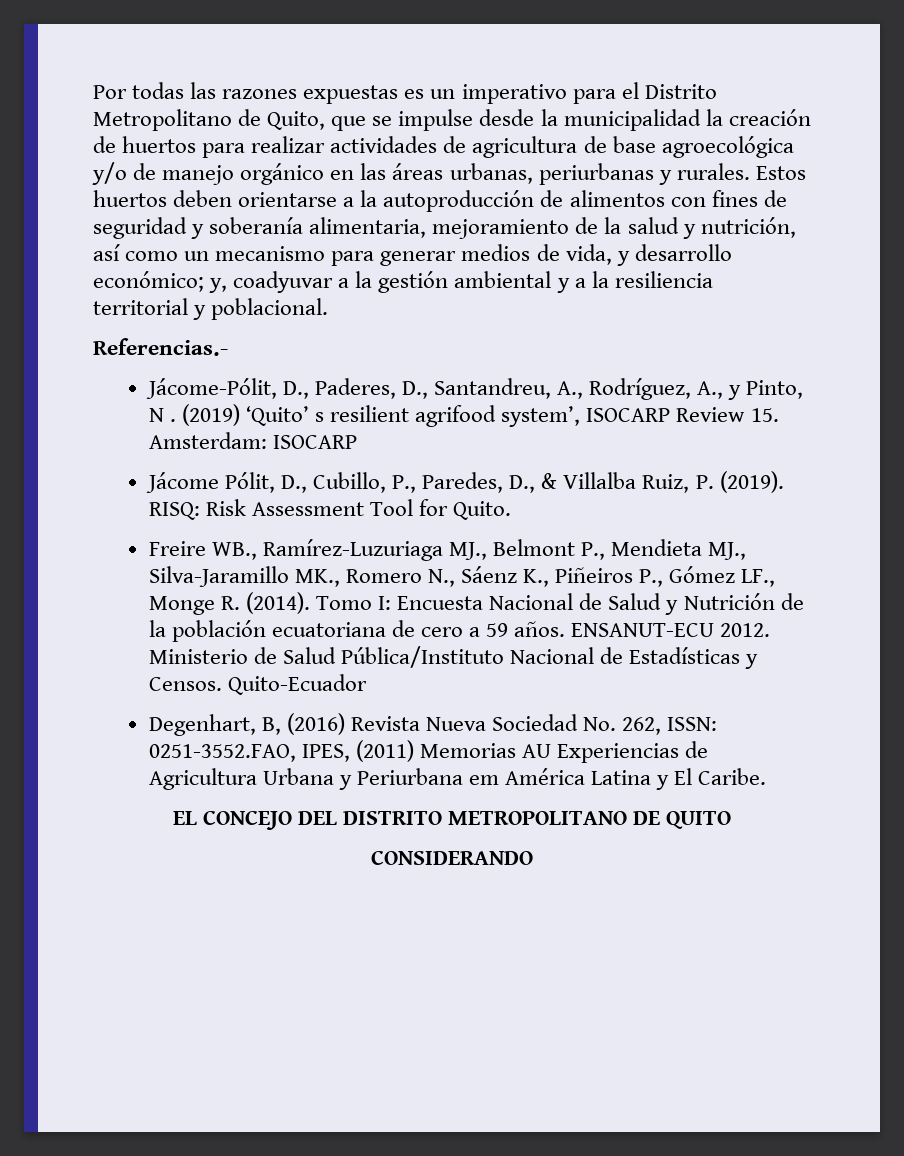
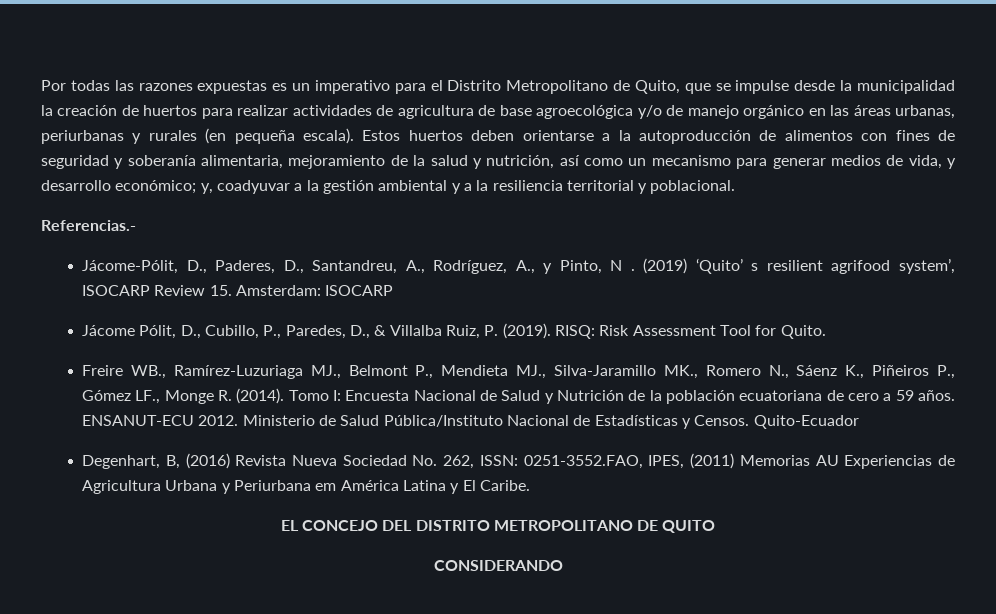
- Por todas las razones expuestas es un imperativo para el Distrito Metropolitano de Quito, que se impulse desde la municipalidad la creación de huertos para realizar actividades de agricultura de base agroecológica y/o de manejo orgánico en las áreas urbanas, periurbanas y rurales.
+ Por todas las razones expuestas es un imperativo para el Distrito Metropolitano de Quito, que se impulse desde la municipalidad la creación de huertos para realizar actividades de agricultura de base agroecológica y/o de manejo orgánico en las áreas urbanas, periurbanas y rurales (en pequeña escala).

